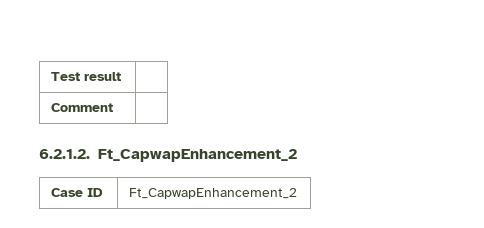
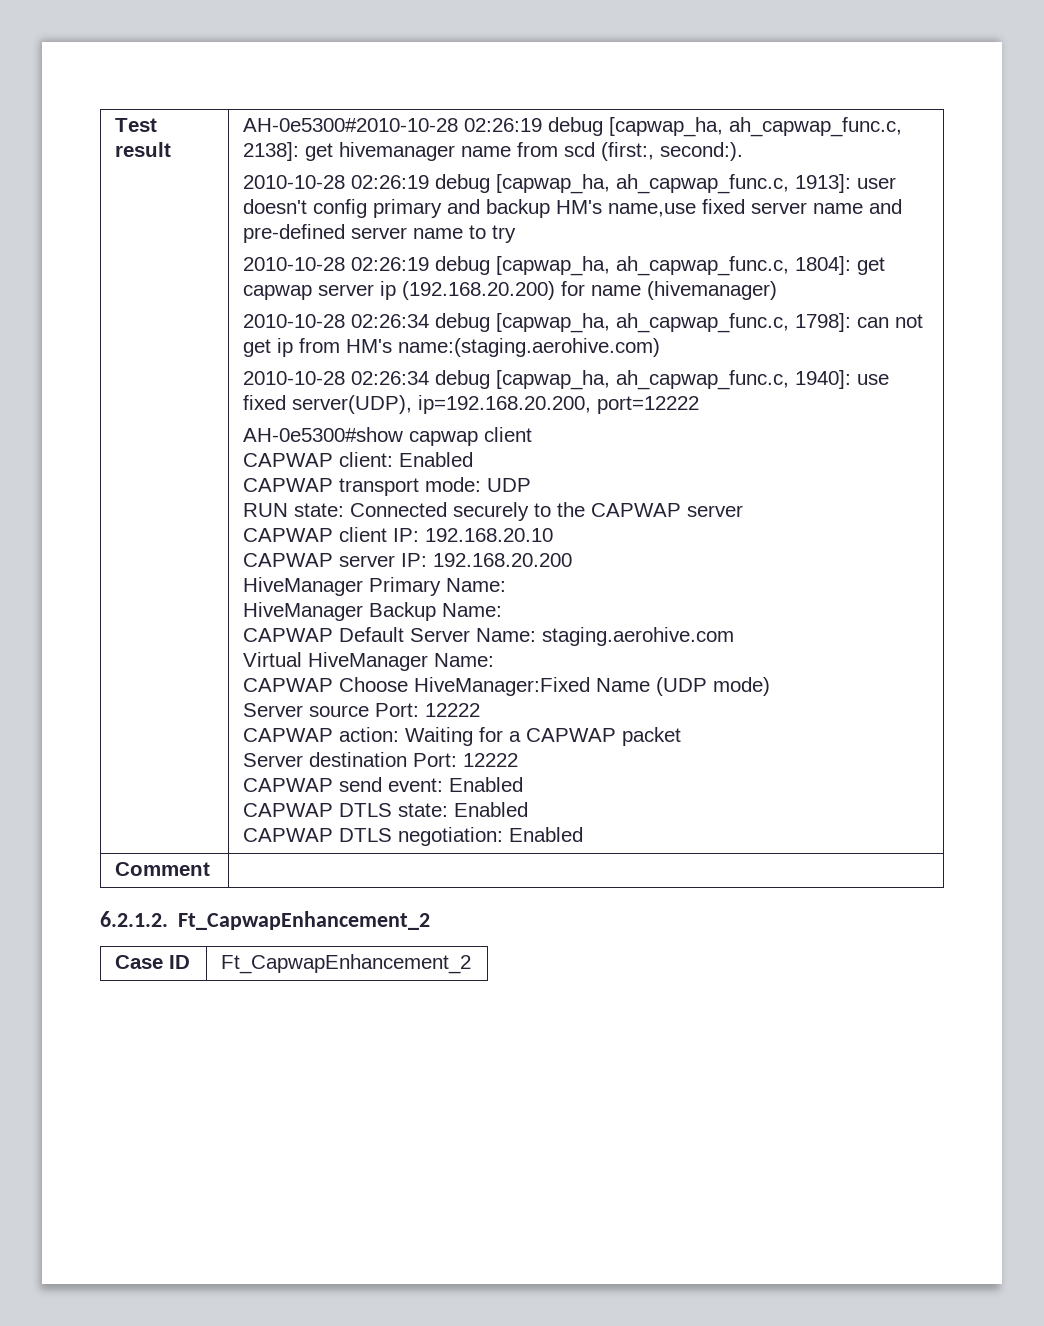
+ AH-0e5300#2010-10-28 02:26:19 debug [capwap_ha, ah_capwap_func.c, 2138]: get hivemanager name from scd (first:, second:).
+ 2010-10-28 02:26:19 debug [capwap_ha, ah_capwap_func.c, 1913]: user doesn't config primary and backup HM's name,use fixed server name and pre-defined server name to try
+ 2010-10-28 02:26:19 debug [capwap_ha, ah_capwap_func.c, 1804]: get capwap server ip (192.168.20.200) for name (hivemanager)
+ 2010-10-28 02:26:34 debug [capwap_ha, ah_capwap_func.c, 1798]: can not get ip from HM's name:(staging.aerohive.com)
+ 2010-10-28 02:26:34 debug [capwap_ha, ah_capwap_func.c, 1940]: use fixed server(UDP), ip=192.168.20.200, port=12222
+ AH-0e5300#show capwap client
+ CAPWAP client: Enabled
+ CAPWAP transport mode: UDP
+ RUN state: Connected securely to the CAPWAP server
+ CAPWAP client IP: 192.168.20.10
+ CAPWAP server IP: 192.168.20.200
+ HiveManager Primary Name:
+ HiveManager Backup Name:
+ CAPWAP Default Server Name: staging.aerohive.com
+ Virtual HiveManager Name:
+ CAPWAP Choose HiveManager:Fixed Name (UDP mode)
+ Server source Port: 12222
+ CAPWAP action: Waiting for a CAPWAP packet
+ Server destination Port: 12222
+ CAPWAP send event: Enabled
+ CAPWAP DTLS state: Enabled
+ CAPWAP DTLS negotiation: Enabled

